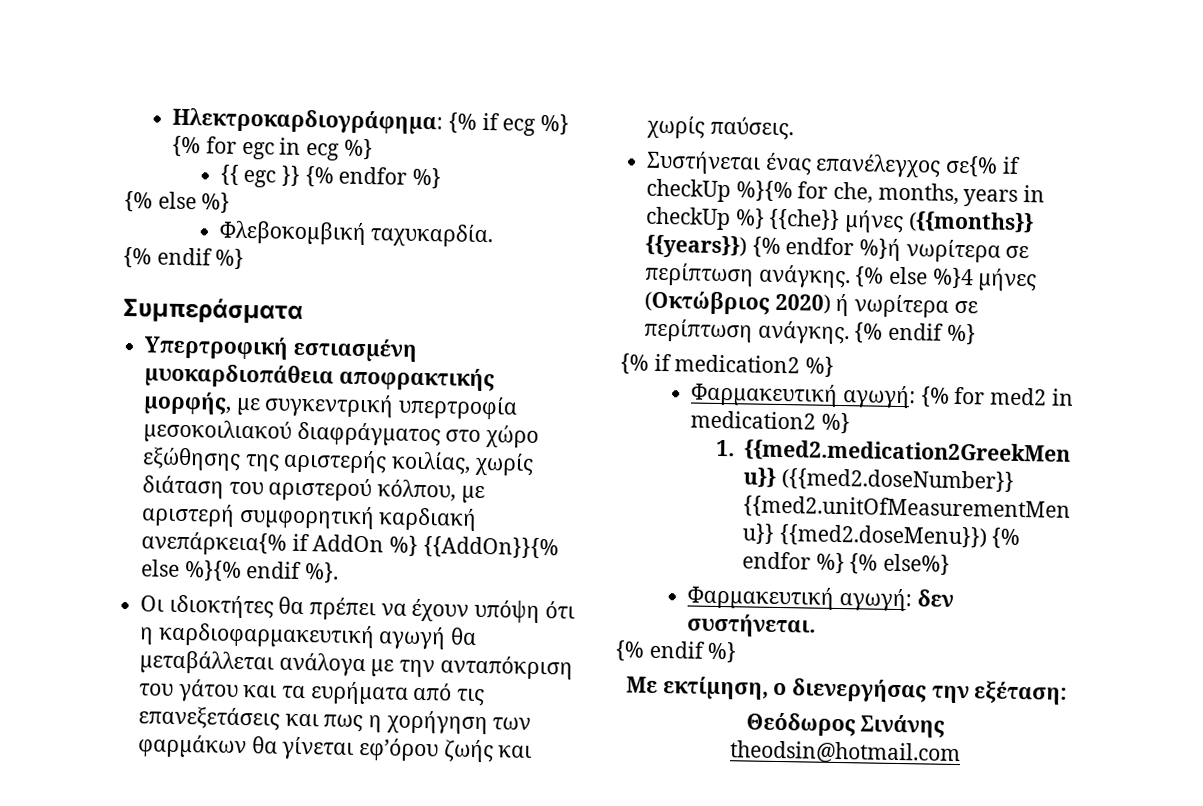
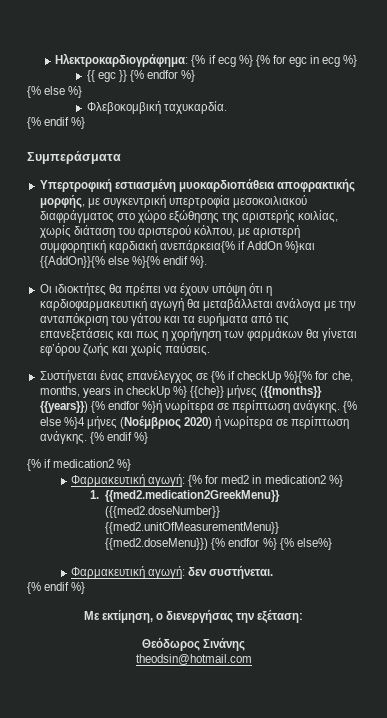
- Υπερτροφική εστιασμένη μυοκαρδιοπάθεια αποφρακτικής μορφής, με συγκεντρική υπερτροφία μεσοκοιλιακού διαφράγματος στο χώρο εξώθησης της αριστερής κοιλίας, χωρίς διάταση του αριστερού κόλπου, με αριστερή συμφορητική καρδιακή ανεπάρκεια{% if AddOn %} {{AddOn}}{% else %}{% endif %}.
+ Υπερτροφική εστιασμένη μυοκαρδιοπάθεια αποφρακτικής μορφής, με συγκεντρική υπερτροφία μεσοκοιλιακού διαφράγματος στο χώρο εξώθησης της αριστερής κοιλίας, χωρίς διάταση του αριστερού κόλπου, με αριστερή συμφορητική καρδιακή ανεπάρκεια{% if AddOn %}και {{AddOn}}{% else %}{% endif %}.
- Συστήνεται ένας επανέλεγχος σε{% if checkUp %}{% for che, months, years in checkUp %} {{che}} μήνες ({{months}} {{years}}) {% endfor %}ή νωρίτερα σε περίπτωση ανάγκης.
+ Συστήνεται ένας επανέλεγχος σε {% if checkUp %}{% for che, months, years in checkUp %} {{che}} μήνες ({{months}} {{years}}) {% endfor %}ή νωρίτερα σε περίπτωση ανάγκης.
- {% else %}4 μήνες (Οκτώβριος 2020) ή νωρίτερα σε περίπτωση ανάγκης.
+ {% else %}4 μήνες (Νοέμβριος 2020) ή νωρίτερα σε περίπτωση ανάγκης.

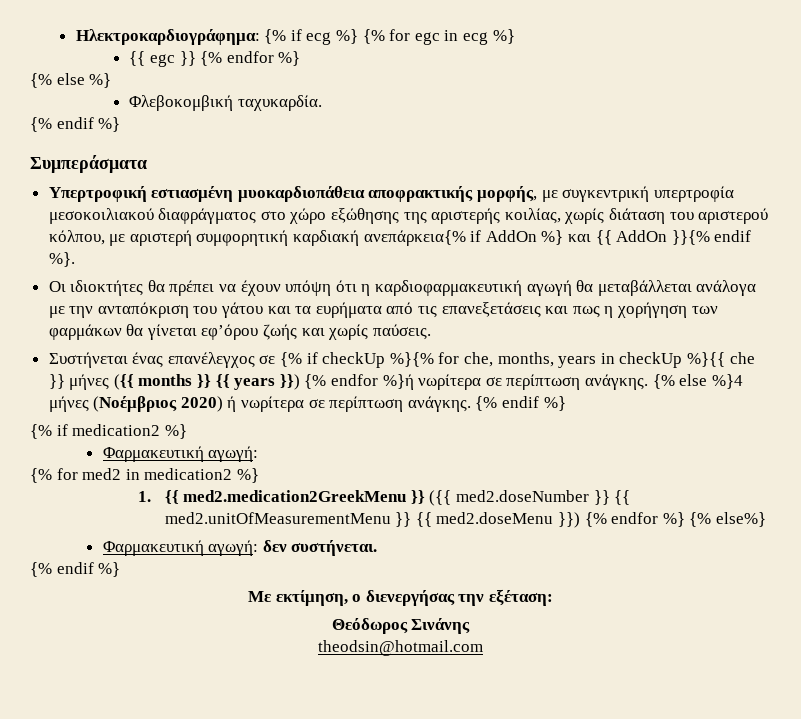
- Υπερτροφική εστιασμένη μυοκαρδιοπάθεια αποφρακτικής μορφής, με συγκεντρική υπερτροφία μεσοκοιλιακού διαφράγματος στο χώρο εξώθησης της αριστερής κοιλίας, χωρίς διάταση του αριστερού κόλπου, με αριστερή συμφορητική καρδιακή ανεπάρκεια{% if AddOn %}και {{AddOn}}{% else %}{% endif %}.
+ Υπερτροφική εστιασμένη μυοκαρδιοπάθεια αποφρακτικής μορφής, με συγκεντρική υπερτροφία μεσοκοιλιακού διαφράγματος στο χώρο εξώθησης της αριστερής κοιλίας, χωρίς διάταση του αριστερού κόλπου, με αριστερή συμφορητική καρδιακή ανεπάρκεια{% if AddOn %} και {{ AddOn }}{% endif %}.
- Συστήνεται ένας επανέλεγχος σε {% if checkUp %}{% for che, months, years in checkUp %} {{che}} μήνες ({{months}} {{years}}) {% endfor %}ή νωρίτερα σε περίπτωση ανάγκης.
+ Συστήνεται ένας επανέλεγχος σε {% if checkUp %}{% for che, months, years in checkUp %}{{ che }} μήνες ({{ months }} {{ years }}) {% endfor %}ή νωρίτερα σε περίπτωση ανάγκης.
  {% if medication2 %}
- Φαρμακευτική αγωγή: {% for med2 in medication2 %}
+ Φαρμακευτική αγωγή:
+ {% for med2 in medication2 %}
- 1. {{med2.medication2GreekMenu}} ({{med2.doseNumber}} {{med2.unitOfMeasurementMenu}} {{med2.doseMenu}}) {% endfor %} {% else%}
+ 1. {{ med2.medication2GreekMenu }} ({{ med2.doseNumber }} {{ med2.unitOfMeasurementMenu }} {{ med2.doseMenu }}) {% endfor %} {% else%}

